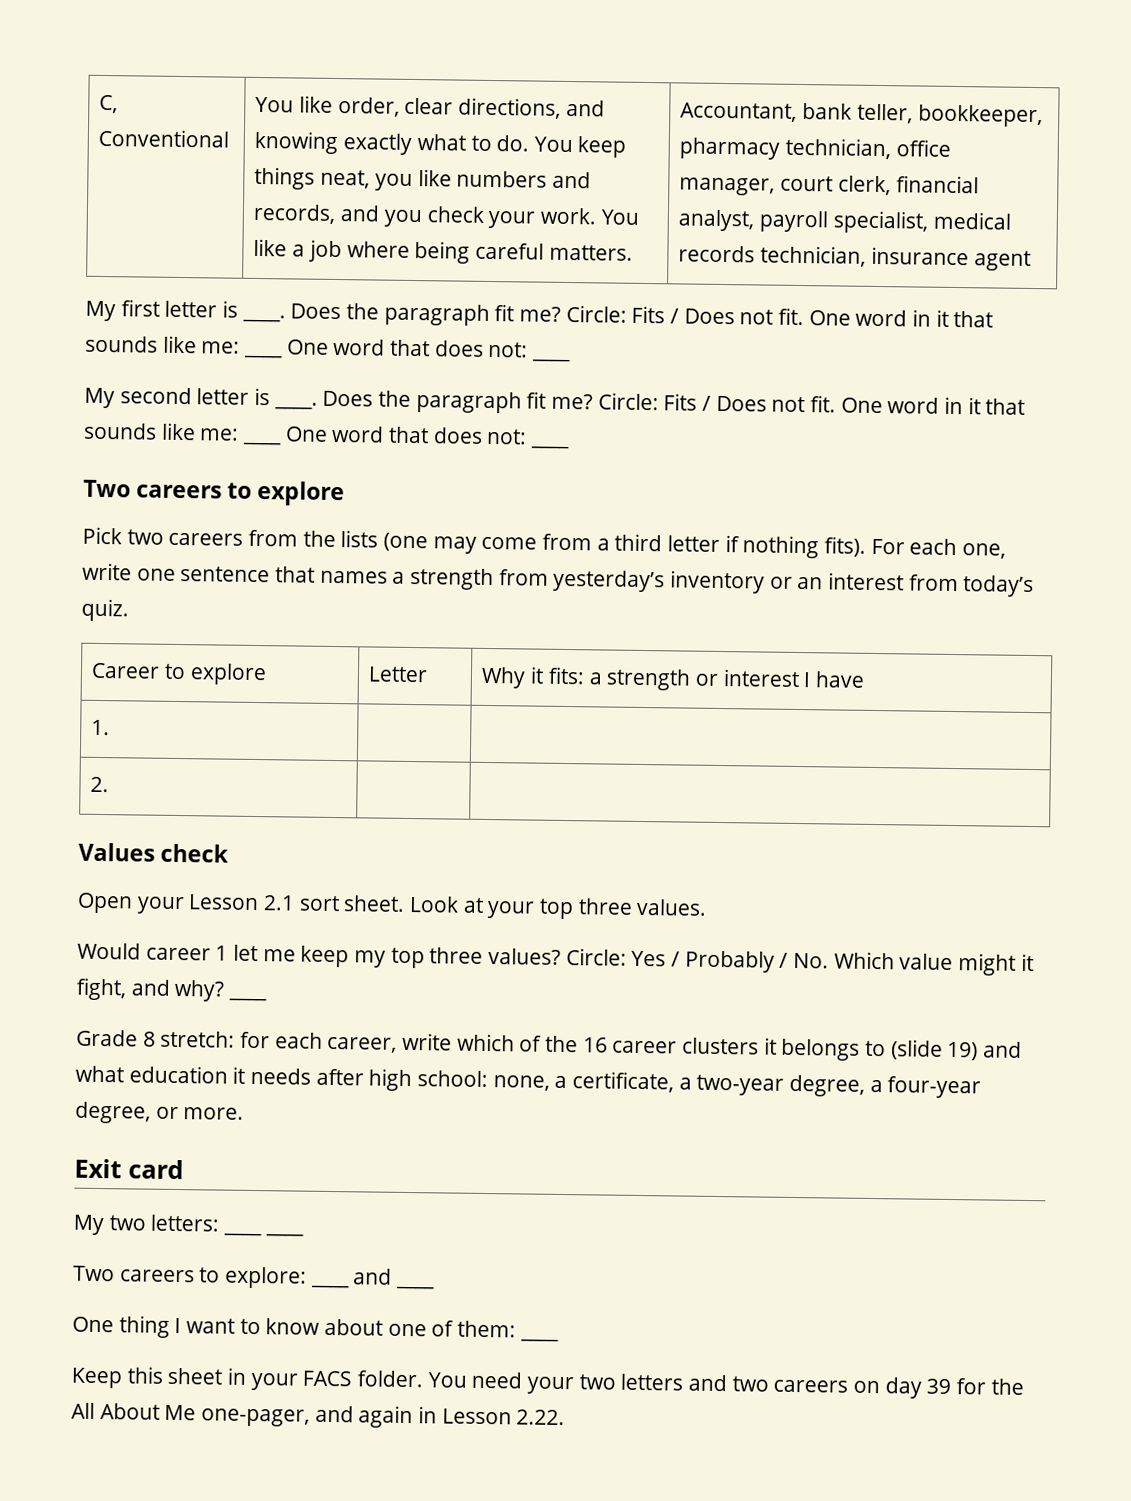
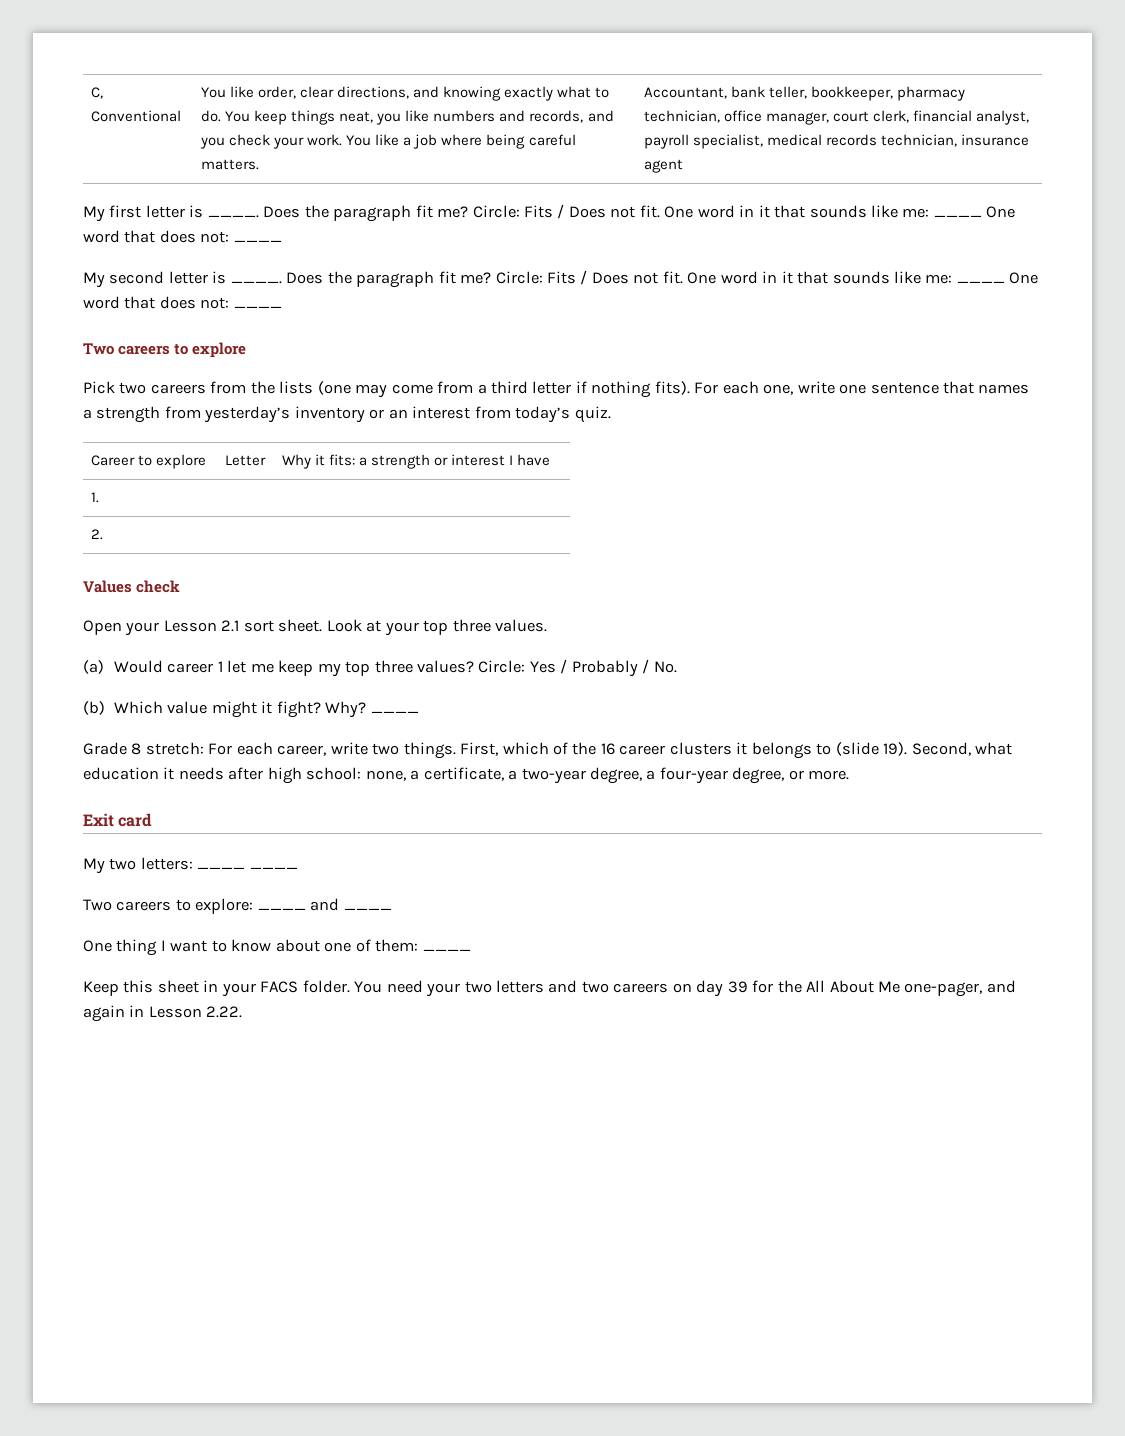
- Would career 1 let me keep my top three values?
+ (a) Would career 1 let me keep my top three values?
- Circle: Yes / Probably / No. Which value might it fight, and why?
+ Circle: Yes / Probably / No.
+ (b) Which value might it fight? Why?
- Grade 8 stretch: for each career, write which of the 16 career clusters it belongs to (slide 19) and what education it needs after high school: none, a certificate, a two-year degree, a four-year degree, or more.
+ Grade 8 stretch: For each career, write two things. First, which of the 16 career clusters it belongs to (slide 19). Second, what education it needs after high school: none, a certificate, a two-year degree, a four-year degree, or more.

